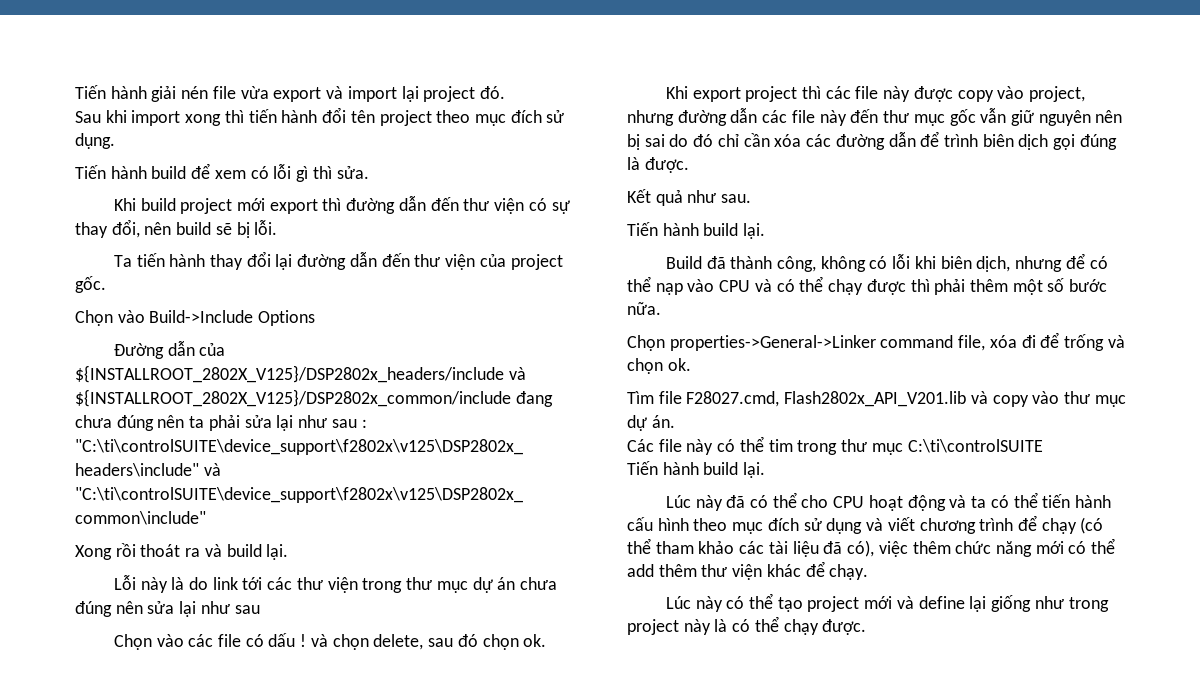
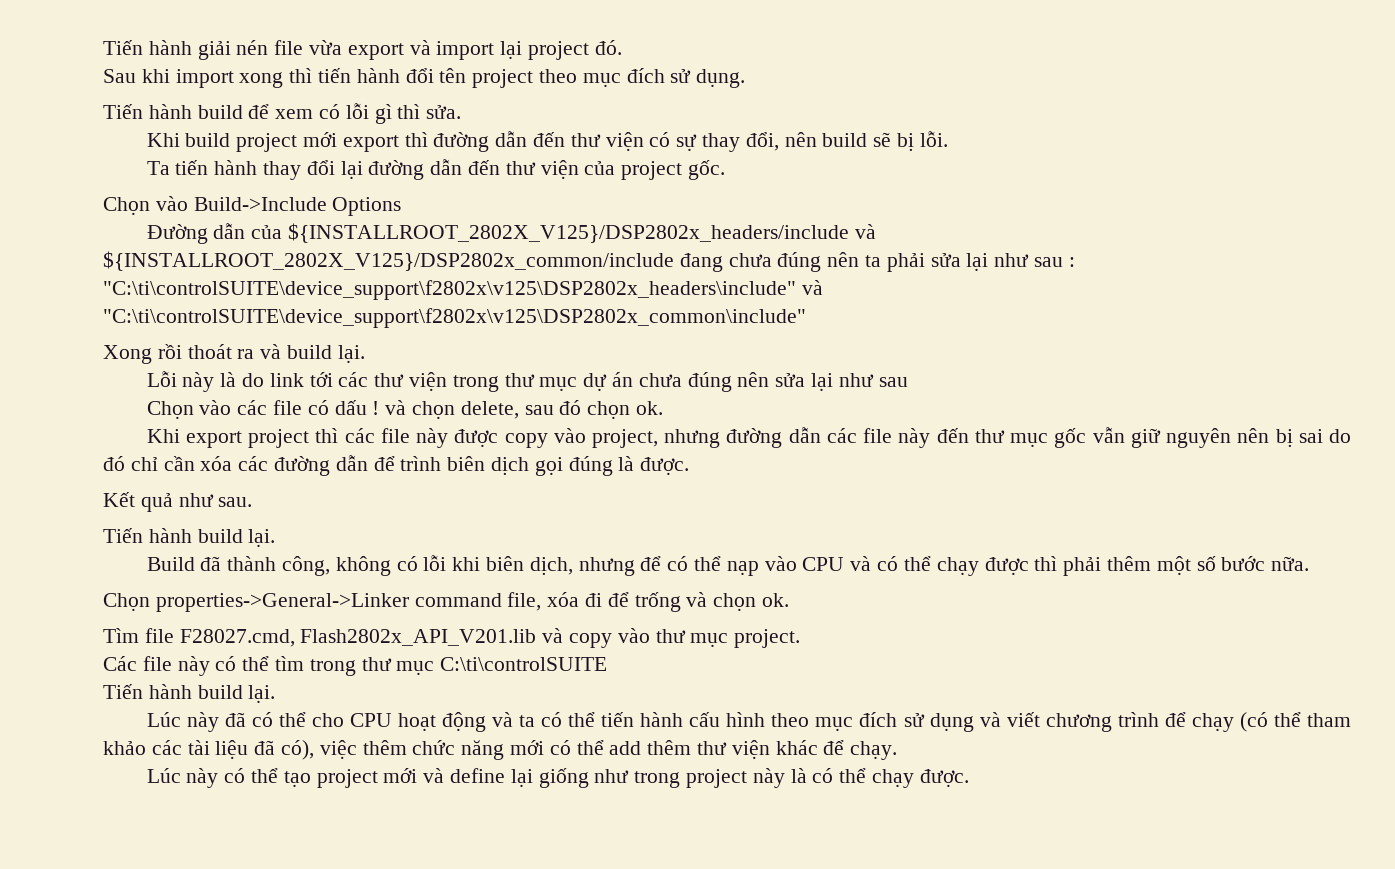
- Tìm file F28027.cmd, Flash2802x_API_V201.lib và copy vào thư mục dự án.
+ Tìm file F28027.cmd, Flash2802x_API_V201.lib và copy vào thư mục project.
- Các file này có thể tim trong thư mục C:\ti\controlSUITE
+ Các file này có thể tìm trong thư mục C:\ti\controlSUITE

